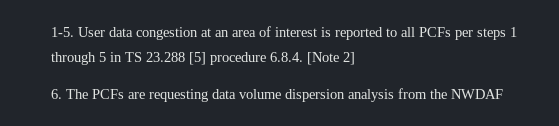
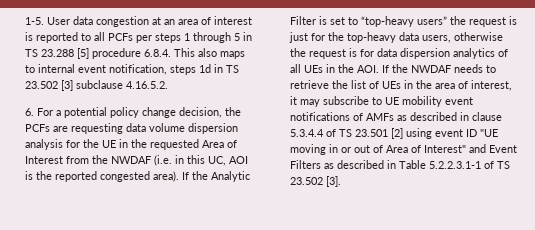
- User data congestion at an area of interest is reported to all PCFs per steps 1 through 5 in TS 23.288 [5] procedure 6.8.4. [Note 2]
- 6. The PCFs are requesting data volume dispersion analysis from the NWDAF
+ User data congestion at an area of interest is reported to all PCFs per steps 1 through 5 in TS 23.288 [5] procedure 6.8.4. This also maps to internal event notification, steps 1d in TS 23.502 [3] subclause 4.16.5.2.
+ 6. For a potential policy change decision, the PCFs are requesting data volume dispersion analysis for the UE in the requested Area of Interest from the NWDAF (i.e. in this UC, AOI is the reported congested area). If the Analytic Filter is set to “top-heavy users” the request is just for the top-heavy data users, otherwise the request is for data dispersion analytics of all UEs in the AOI. If the NWDAF needs to retrieve the list of UEs in the area of interest, it may subscribe to UE mobility event notifications of AMFs as described in clause 5.3.4.4 of TS 23.501 [2] using event ID "UE moving in or out of Area of Interest" and Event Filters as described in Table 5.2.2.3.1-1 of TS 23.502 [3].

